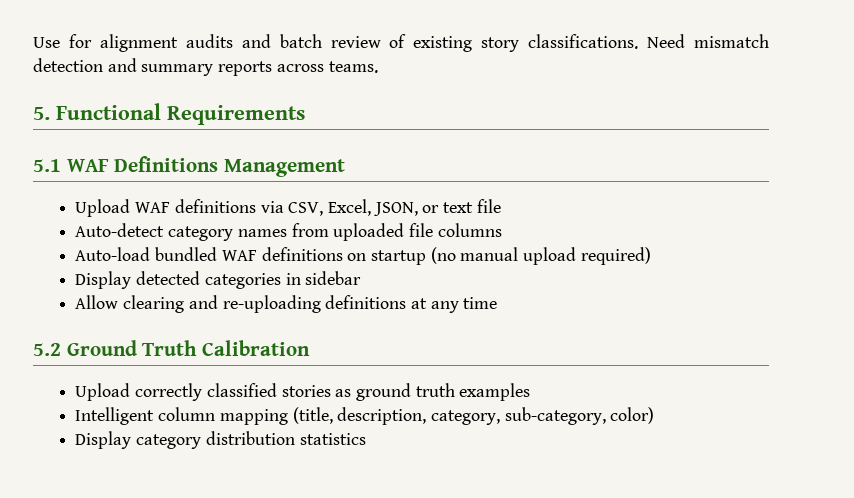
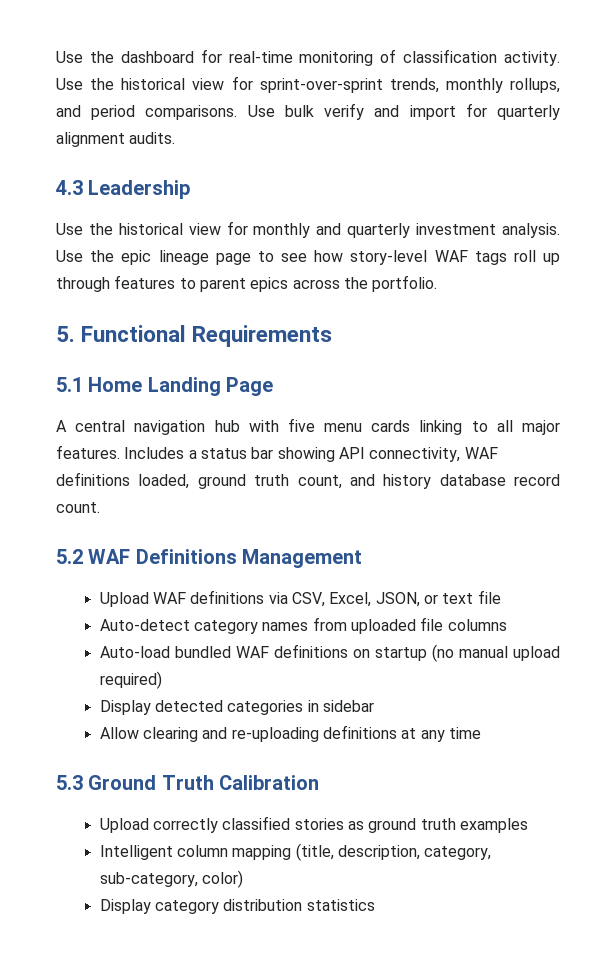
- Use for alignment audits and batch review of existing story classifications. Need mismatch detection and summary reports across teams.
+ Use the dashboard for real-time monitoring of classification activity. Use the historical view for sprint-over-sprint trends, monthly rollups, and period comparisons. Use bulk verify and import for quarterly alignment audits.
+ 4.3 Leadership
+ Use the historical view for monthly and quarterly investment analysis. Use the epic lineage page to see how story-level WAF tags roll up through features to parent epics across the portfolio.
  5. Functional Requirements
- 5.1 WAF Definitions Management
+ 5.1 Home Landing Page
+ A central navigation hub with five menu cards linking to all major features. Includes a status bar showing API connectivity, WAF definitions loaded, ground truth count, and history database record count.
+ 5.2 WAF Definitions Management
- 5.2 Ground Truth Calibration
+ 5.3 Ground Truth Calibration

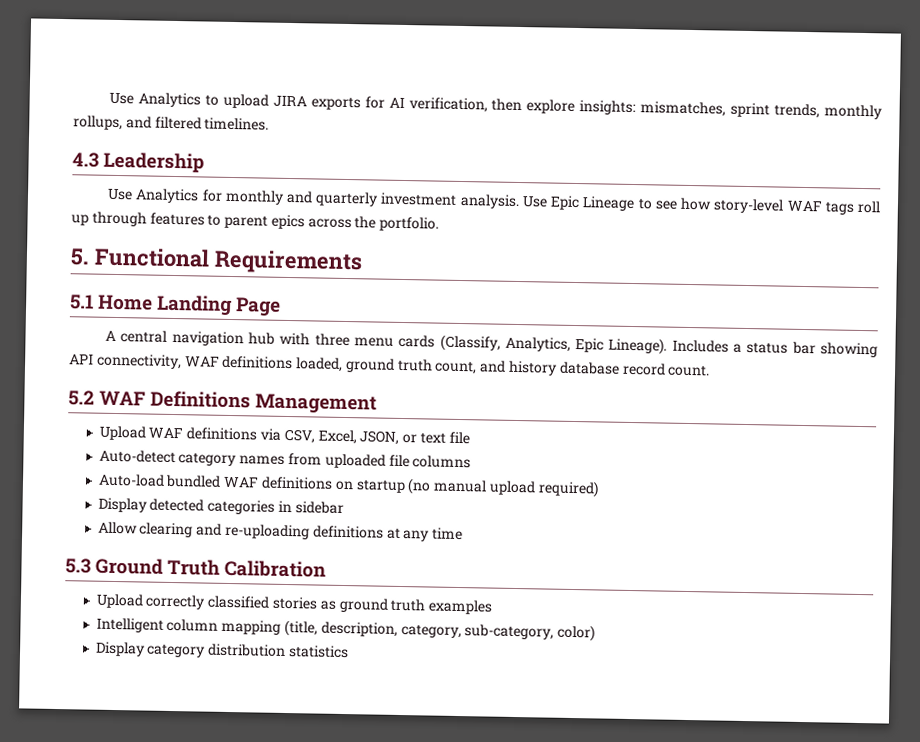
- Use the dashboard for real-time monitoring of classification activity. Use the historical view for sprint-over-sprint trends, monthly rollups, and period comparisons. Use bulk verify and import for quarterly alignment audits.
+ Use Analytics to upload JIRA exports for AI verification, then explore insights: mismatches, sprint trends, monthly rollups, and filtered timelines.
- Use the historical view for monthly and quarterly investment analysis.
+ Use Analytics for monthly and quarterly investment analysis.
- Use the epic lineage page to see how story-level WAF tags roll up through features to parent epics across the portfolio.
+ Use Epic Lineage to see how story-level WAF tags roll up through features to parent epics across the portfolio.
- A central navigation hub with five menu cards linking to all major features.
+ A central navigation hub with three menu cards (Classify, Analytics, Epic Lineage).

